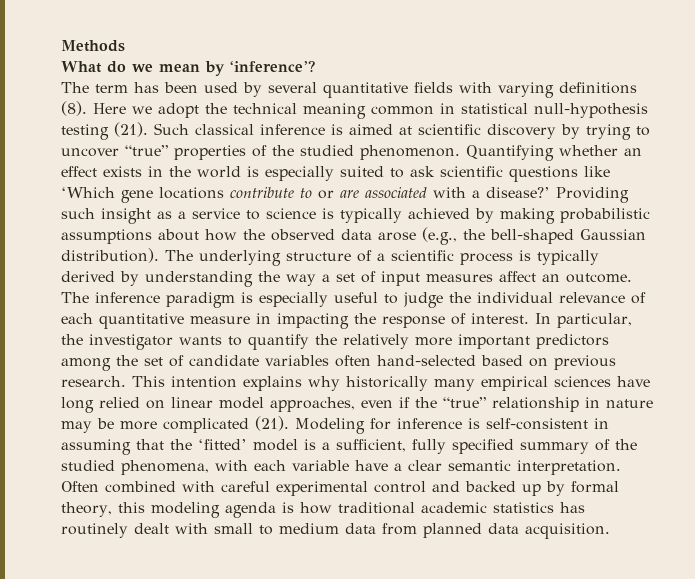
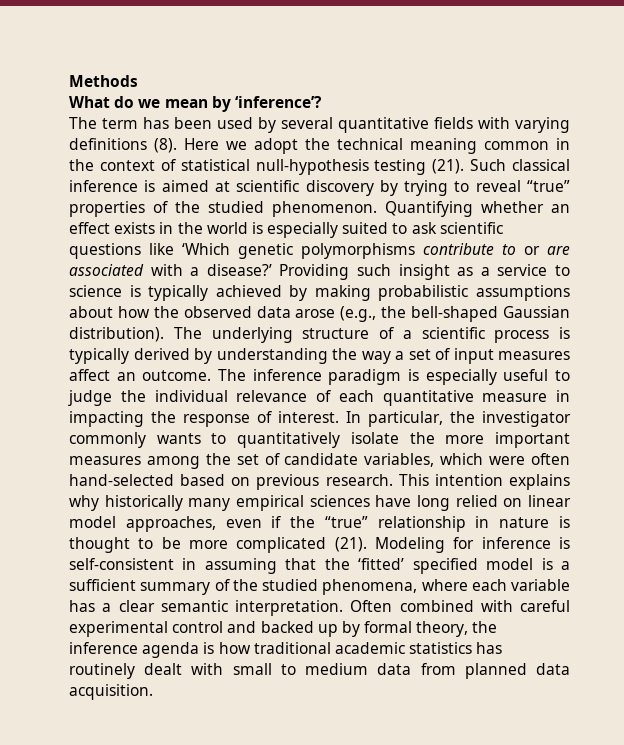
- Here we adopt the technical meaning common in statistical null-hypothesis testing (21).
+ Here we adopt the technical meaning common in the context of statistical null-hypothesis testing (21).
- Such classical inference is aimed at scientific discovery by trying to uncover “true” properties of the studied phenomenon.
+ Such classical inference is aimed at scientific discovery by trying to reveal “true” properties of the studied phenomenon.
- Quantifying whether an effect exists in the world is especially suited to ask scientific questions like ‘Which gene locations contribute to or are associated with a disease?’
+ Quantifying whether an effect exists in the world is especially suited to ask scientific questions like ‘Which genetic polymorphisms contribute to or are associated with a disease?’
- In particular, the investigator wants to quantify the relatively more important predictors among the set of candidate variables often hand-selected based on previous research.
+ In particular, the investigator commonly wants to quantitatively isolate the more important measures among the set of candidate variables, which were often hand-selected based on previous research.
- This intention explains why historically many empirical sciences have long relied on linear model approaches, even if the “true” relationship in nature may be more complicated (21).
+ This intention explains why historically many empirical sciences have long relied on linear model approaches, even if the “true” relationship in nature is thought to be more complicated (21).
- Modeling for inference is self-consistent in assuming that the ‘fitted’ model is a sufficient, fully specified summary of the studied phenomena, with each variable have a clear semantic interpretation.
+ Modeling for inference is self-consistent in assuming that the ‘fitted’ specified model is a sufficient summary of the studied phenomena, where each variable has a clear semantic interpretation.
- Often combined with careful experimental control and backed up by formal theory, this modeling agenda is how traditional academic statistics has routinely dealt with small to medium data from planned data acquisition.
+ Often combined with careful experimental control and backed up by formal theory, the inference agenda is how traditional academic statistics has routinely dealt with small to medium data from planned data acquisition.

